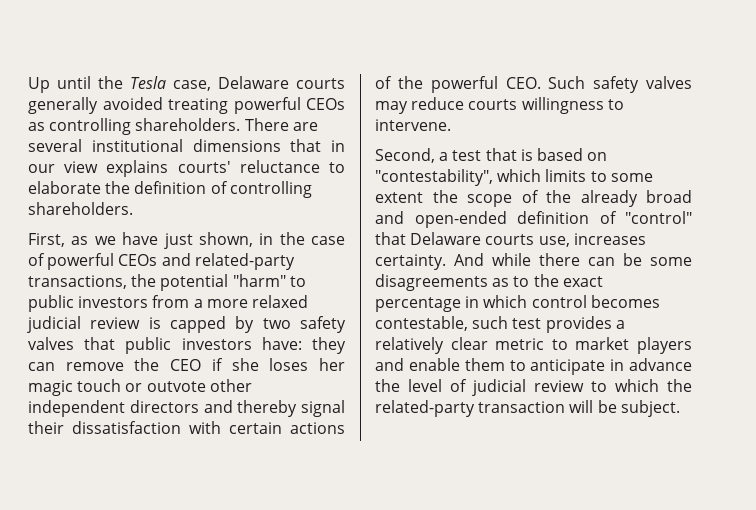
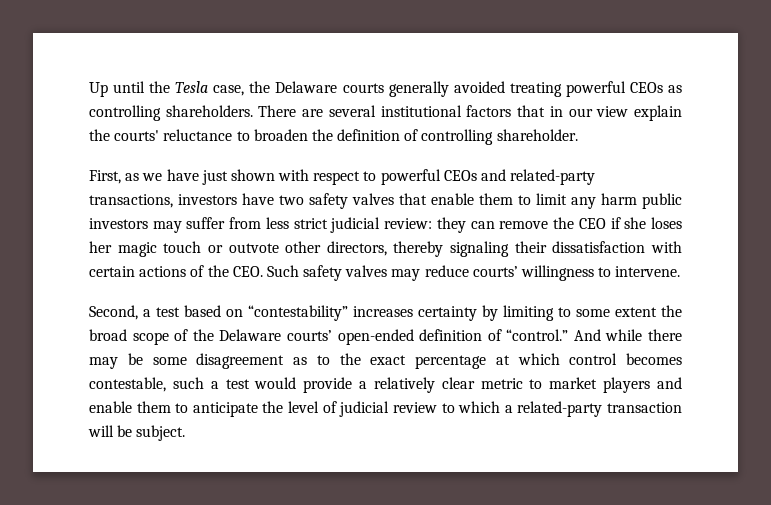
- Up until the Tesla case, Delaware courts generally avoided treating powerful CEOs as controlling shareholders.
+ Up until the Tesla case, the Delaware courts generally avoided treating powerful CEOs as controlling shareholders.
- There are several institutional dimensions that in our view explains courts' reluctance to elaborate the definition of controlling shareholders.
+ There are several institutional factors that in our view explain the courts' reluctance to broaden the definition of controlling shareholder.
- First, as we have just shown, in the case of powerful CEOs and related-party transactions, the potential "harm" to public investors from a more relaxed judicial review is capped by two safety valves that public investors have: they can remove the CEO if she loses her magic touch or outvote other independent directors and thereby signal their dissatisfaction with certain actions of the powerful CEO. Such safety valves may reduce courts willingness to intervene.
+ First, as we have just shown with respect to powerful CEOs and related-party transactions, investors have two safety valves that enable them to limit any harm public investors may suffer from less strict judicial review: they can remove the CEO if she loses her magic touch or outvote other directors, thereby signaling their dissatisfaction with certain actions of the CEO. Such safety valves may reduce courts’ willingness to intervene.
- Second, a test that is based on "contestability", which limits to some extent the scope of the already broad and open-ended definition of "control" that Delaware courts use, increases certainty.
+ Second, a test based on “contestability” increases certainty by limiting to some extent the broad scope of the Delaware courts’ open-ended definition of “control.”
- And while there can be some disagreements as to the exact percentage in which control becomes contestable, such test provides a relatively clear metric to market players and enable them to anticipate in advance the level of judicial review to which the related-party transaction will be subject.
+ And while there may be some disagreement as to the exact percentage at which control becomes contestable, such a test would provide a relatively clear metric to market players and enable them to anticipate the level of judicial review to which a related-party transaction will be subject.

